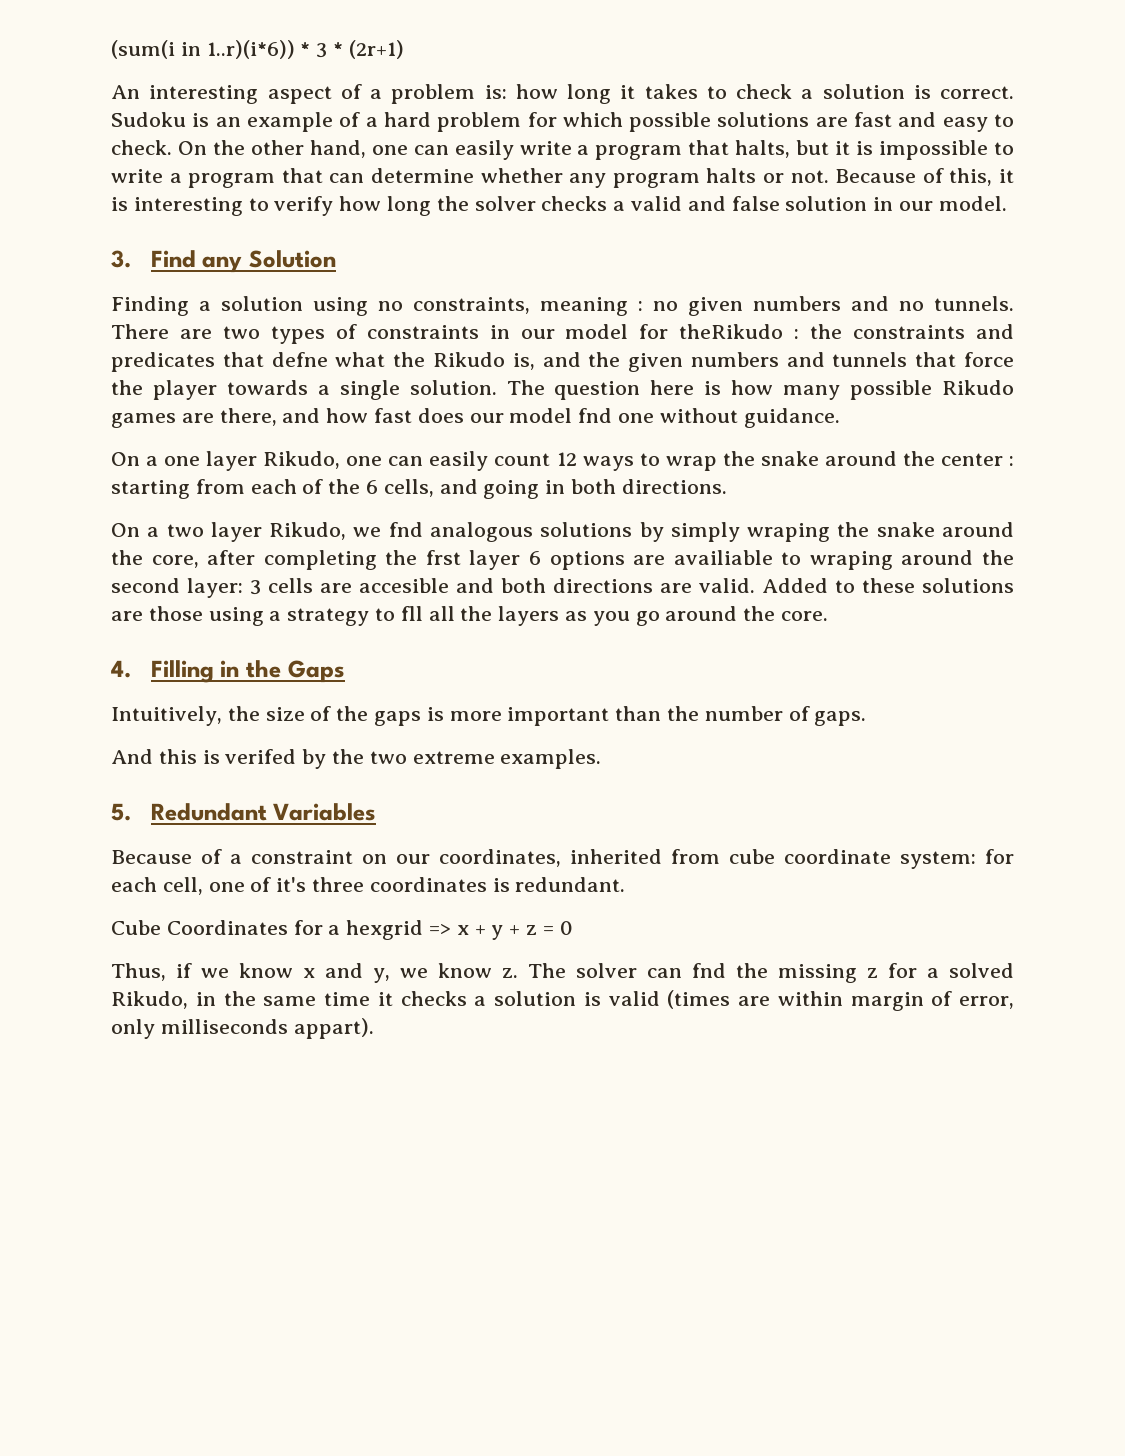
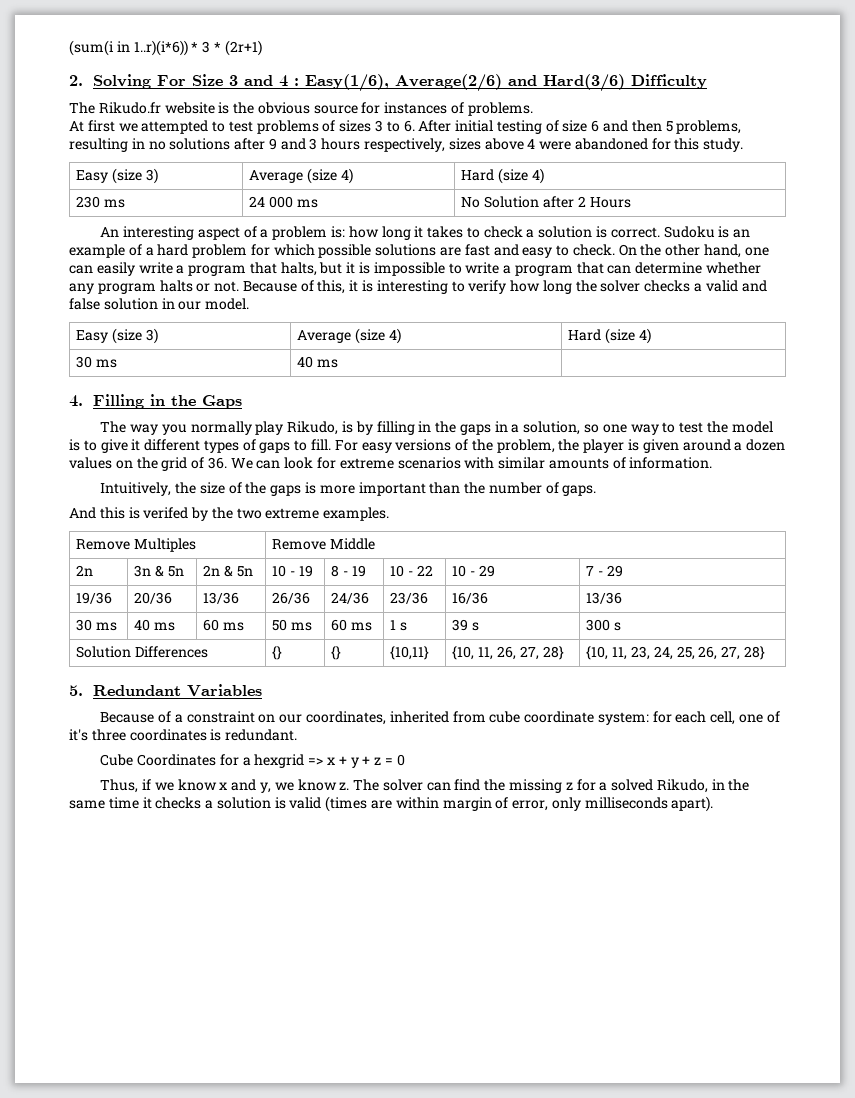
+ 2. Solving For Size 3 and 4 : Easy(1/6), Average(2/6) and Hard(3/6) Difficulty
+ The Rikudo.fr website is the obvious source for instances of problems.
+ At first we attempted to test problems of sizes 3 to 6. After initial testing of size 6 and then 5 problems, resulting in no solutions after 9 and 3 hours respectively, sizes above 4 were abandoned for this study.
+ Easy (size 3) | Average (size 4) | Hard (size 4)
+ 230 ms | 24 000 ms | No Solution after 2 Hours
  Because of this, it is interesting to verify how long the solver checks a valid and false solution in our model.
- 3. Find any Solution
- Finding a solution using no constraints, meaning : no given numbers and no tunnels. There are two types of constraints in our model for theRikudo : the constraints and predicates that defne what the Rikudo is, and the given numbers and tunnels that force the player towards a single solution. The question here is how many possible Rikudo games are there, and how fast does our model fnd one without guidance.
- On a one layer Rikudo, one can easily count 12 ways to wrap the snake around the center : starting from each of the 6 cells, and going in both directions.
- On a two layer Rikudo, we fnd analogous solutions by simply wraping the snake around the core, after completing the frst layer 6 options are availiable to wraping around the second layer: 3 cells are accesible and both directions are valid. Added to these solutions are those using a strategy to fll all the layers as you go around the core.
+ Easy (size 3) | Average (size 4) | Hard (size 4)
+ 30 ms | 40 ms |
+ The way you normally play Rikudo, is by filling in the gaps in a solution, so one way to test the model is to give it different types of gaps to fill. For easy versions of the problem, the player is given around a dozen values on the grid of 36. We can look for extreme scenarios with similar amounts of information.
+ Remove Multiples | Remove Middle
+ 2n | 3n & 5n | 2n & 5n | 10 - 19 | 8 - 19 | 10 - 22 | 10 - 29 | 7 - 29
+ 19/36 | 20/36 | 13/36 | 26/36 | 24/36 | 23/36 | 16/36 | 13/36
+ 30 ms | 40 ms | 60 ms | 50 ms | 60 ms | 1 s | 39 s | 300 s
+ Solution Differences | {} | {} | {10,11} | {10, 11, 26, 27, 28} | {10, 11, 23, 24, 25, 26, 27, 28}
- The solver can fnd the missing z for a solved Rikudo, in the same time it checks a solution is valid (times are within margin of error, only milliseconds appart).
+ The solver can find the missing z for a solved Rikudo, in the same time it checks a solution is valid (times are within margin of error, only milliseconds apart).

